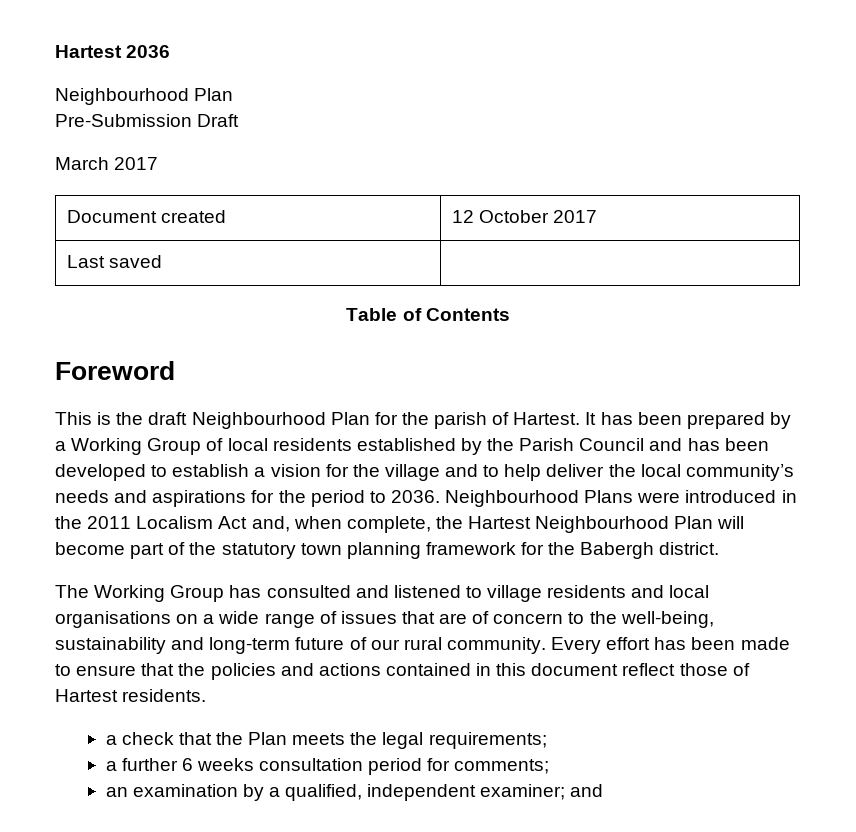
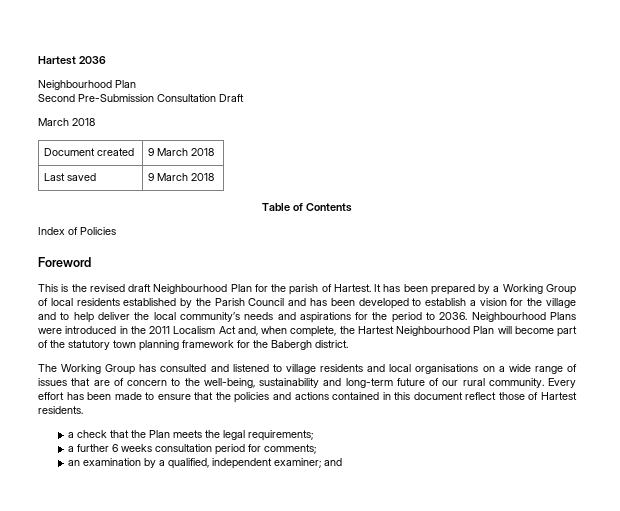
- Pre-Submission Draft
- March 2017
+ Second Pre-Submission Consultation Draft
+ March 2018
- Document created | 12 October 2017
+ Document created | 9 March 2018
- Last saved |
+ Last saved | 9 March 2018
+ Index of Policies
- This is the draft Neighbourhood Plan for the parish of Hartest.
+ This is the revised draft Neighbourhood Plan for the parish of Hartest.

